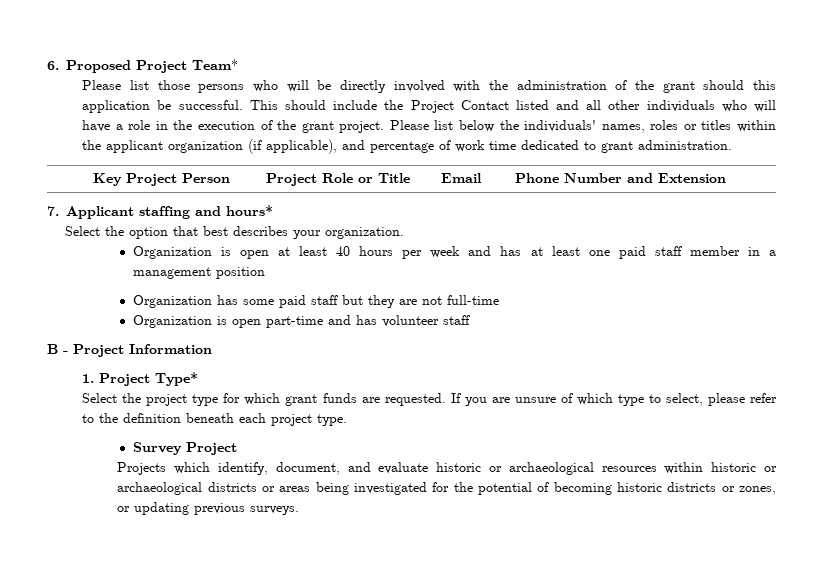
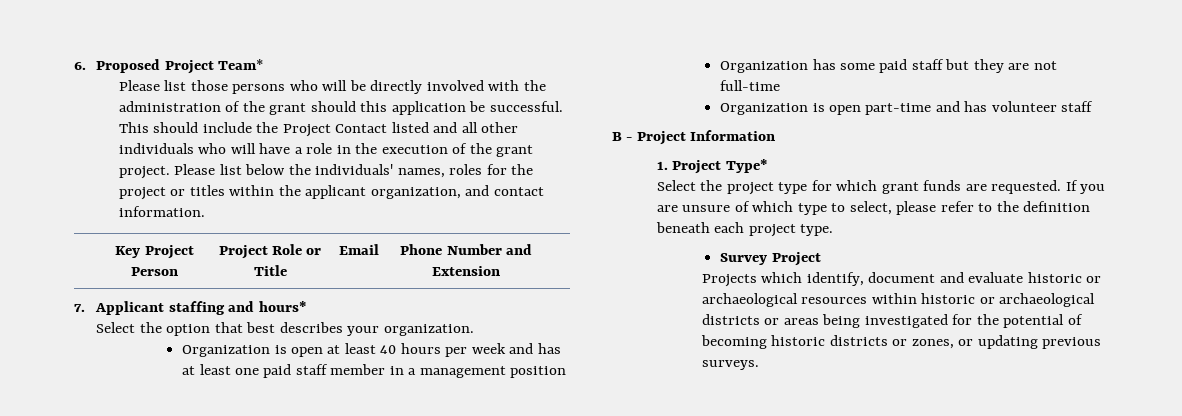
- Please list below the individuals' names, roles or titles within the applicant organization (if applicable), and percentage of work time dedicated to grant administration.
+ Please list below the individuals' names, roles for the project or titles within the applicant organization, and contact information.
- Projects which identify, document, and evaluate historic or archaeological resources within historic or archaeological districts or areas being investigated for the potential of becoming historic districts or zones, or updating previous surveys.
+ Projects which identify, document and evaluate historic or archaeological resources within historic or archaeological districts or areas being investigated for the potential of becoming historic districts or zones, or updating previous surveys.

